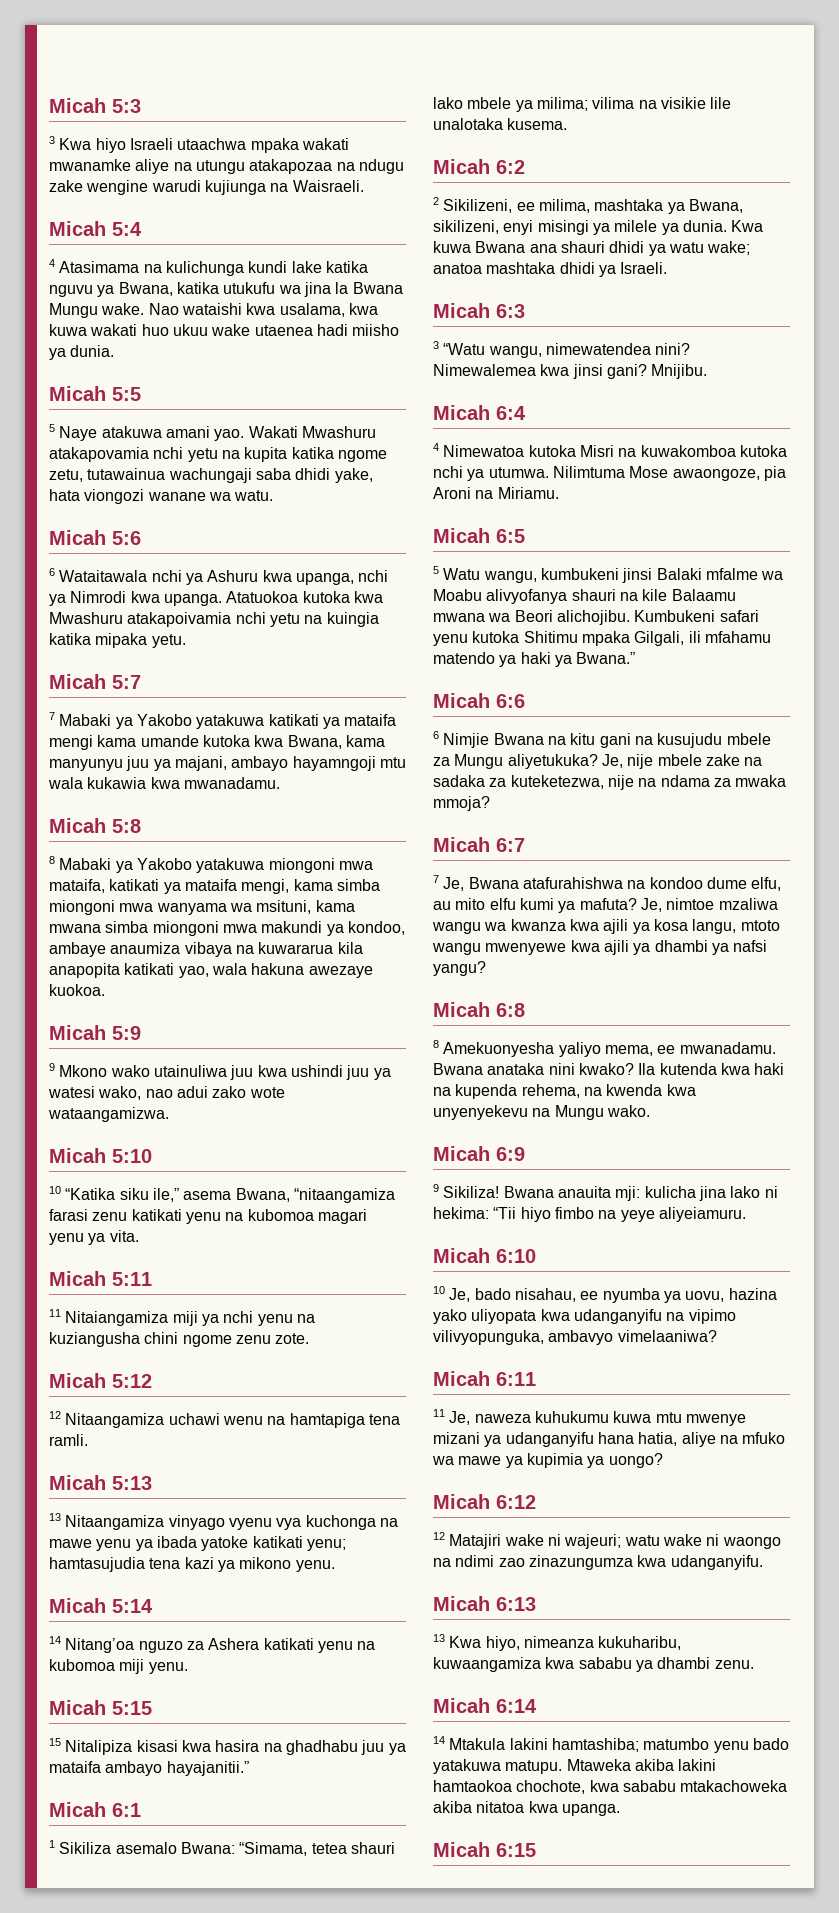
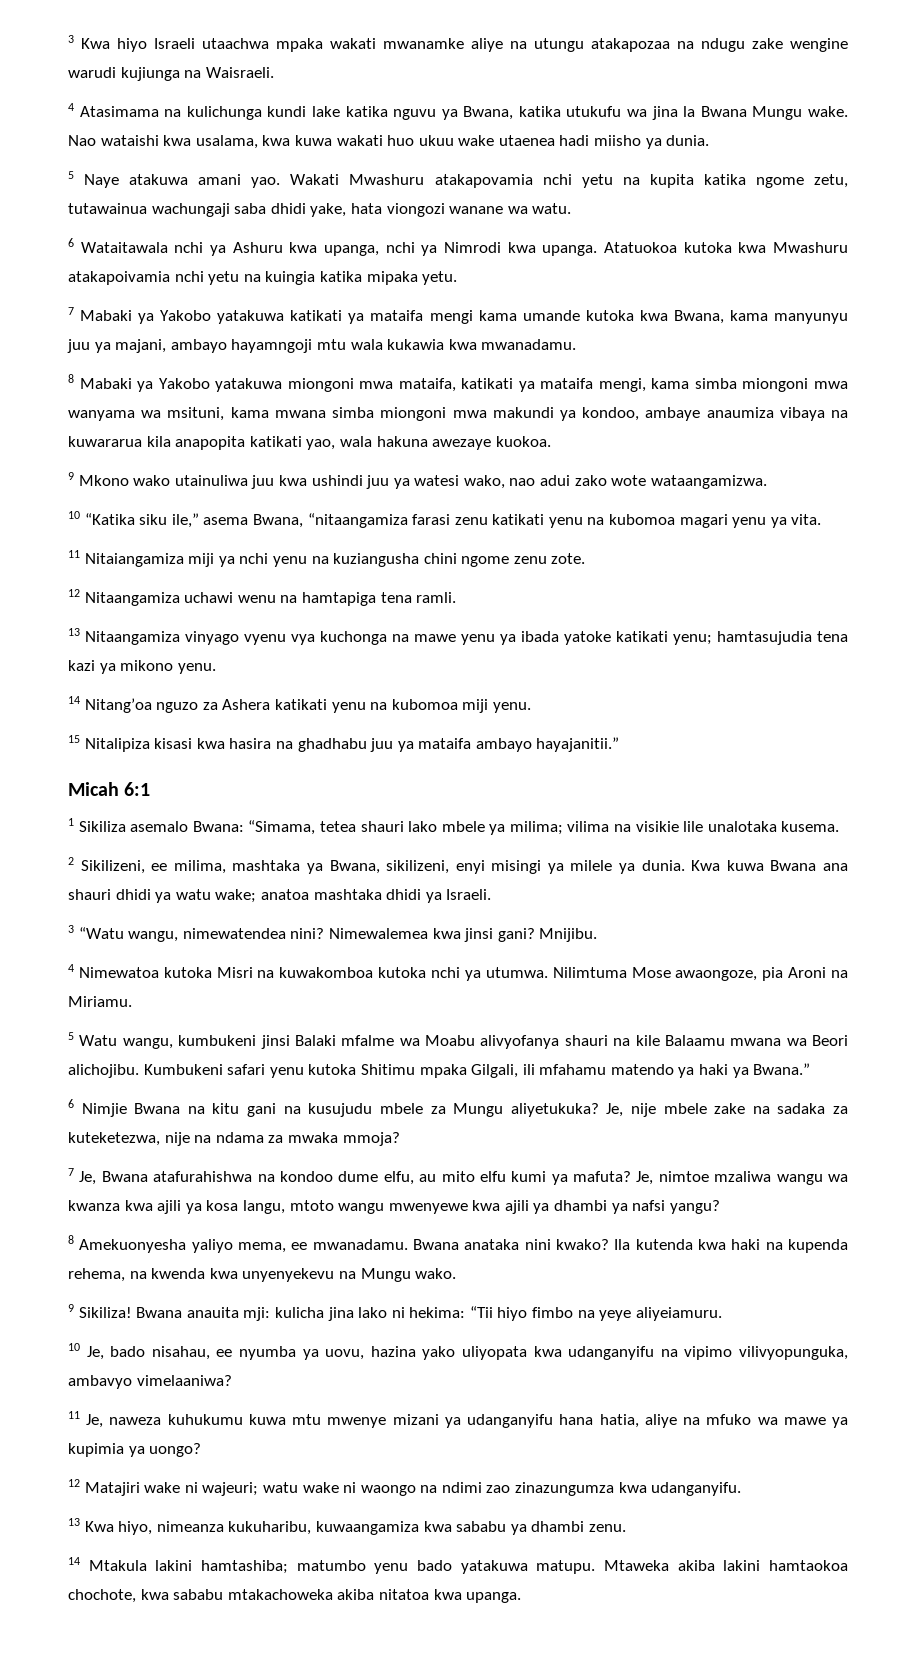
- Micah 5:3
- Micah 5:4
- Micah 5:5
- Micah 5:6
- Micah 5:7
- Micah 5:8
- Micah 5:9
- Micah 5:10
- Micah 5:11
- Micah 5:12
- Micah 5:13
- Micah 5:14
- Micah 5:15
- Micah 6:2
- Micah 6:3
- Micah 6:4
- Micah 6:5
- Micah 6:6
- Micah 6:7
- Micah 6:8
- Micah 6:9
- Micah 6:10
- Micah 6:11
- Micah 6:12
- Micah 6:13
- Micah 6:14
- Micah 6:15

